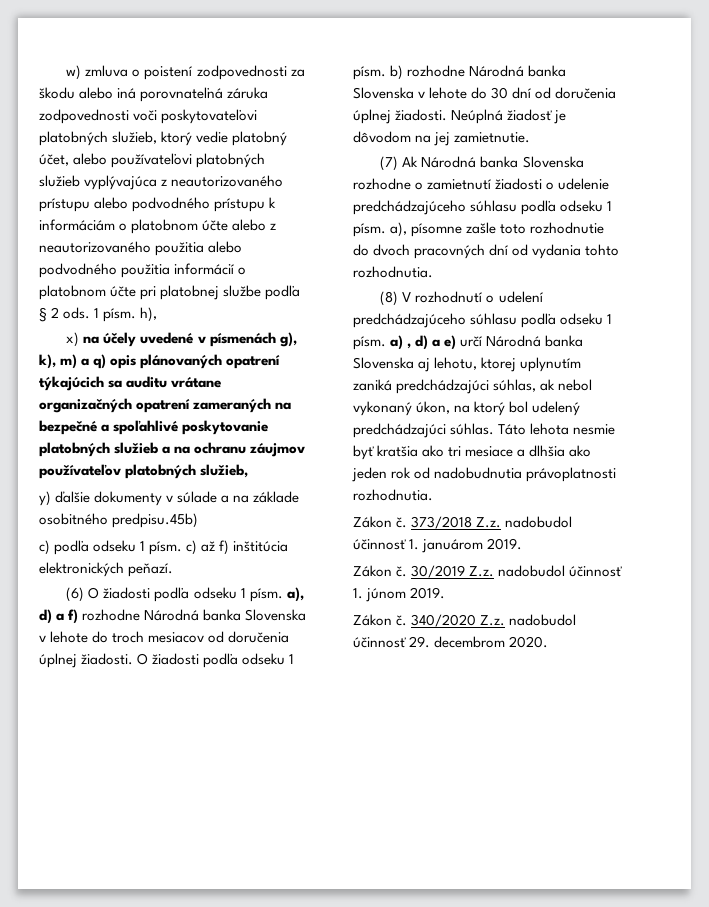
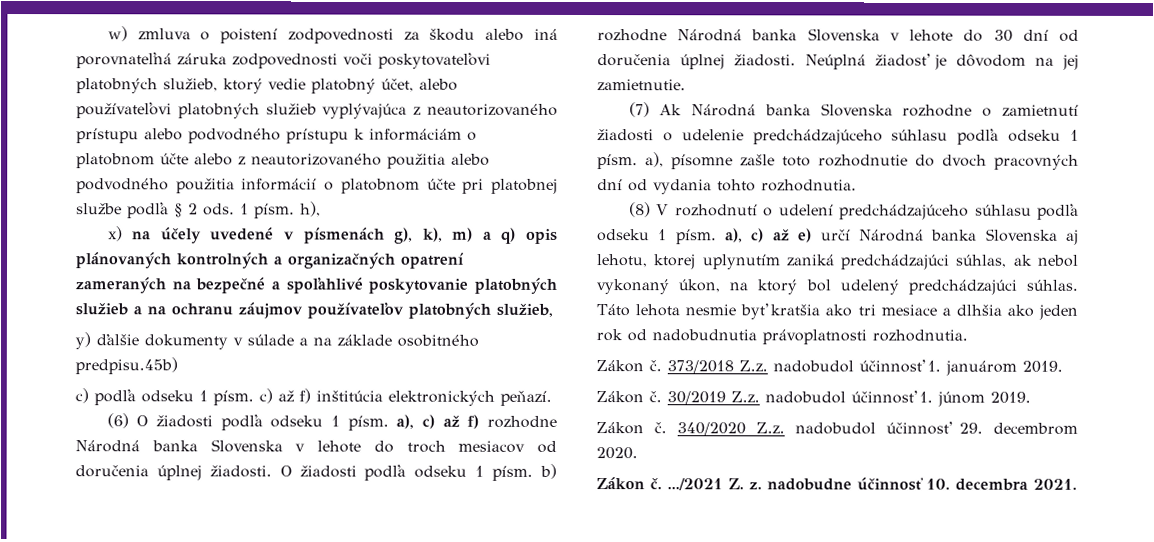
- x) na účely uvedené v písmenách g), k), m) a q) opis plánovaných opatrení týkajúcich sa auditu vrátane organizačných opatrení zameraných na bezpečné a spoľahlivé poskytovanie platobných služieb a na ochranu záujmov používateľov platobných služieb,
+ x) na účely uvedené v písmenách g), k), m) a q) opis plánovaných kontrolných a organizačných opatrení zameraných na bezpečné a spoľahlivé poskytovanie platobných služieb a na ochranu záujmov používateľov platobných služieb,
- (6) O žiadosti podľa odseku 1 písm. a), d) a f) rozhodne Národná banka Slovenska v lehote do troch mesiacov od doručenia úplnej žiadosti.
+ (6) O žiadosti podľa odseku 1 písm. a), c) až f) rozhodne Národná banka Slovenska v lehote do troch mesiacov od doručenia úplnej žiadosti.
- (8) V rozhodnutí o udelení predchádzajúceho súhlasu podľa odseku 1 písm. a) , d) a e) určí Národná banka Slovenska aj lehotu, ktorej uplynutím zaniká predchádzajúci súhlas, ak nebol vykonaný úkon, na ktorý bol udelený predchádzajúci súhlas.
+ (8) V rozhodnutí o udelení predchádzajúceho súhlasu podľa odseku 1 písm. a), c) až e) určí Národná banka Slovenska aj lehotu, ktorej uplynutím zaniká predchádzajúci súhlas, ak nebol vykonaný úkon, na ktorý bol udelený predchádzajúci súhlas.
+ Zákon č. .../2021 Z. z. nadobudne účinnosť 10. decembra 2021.

